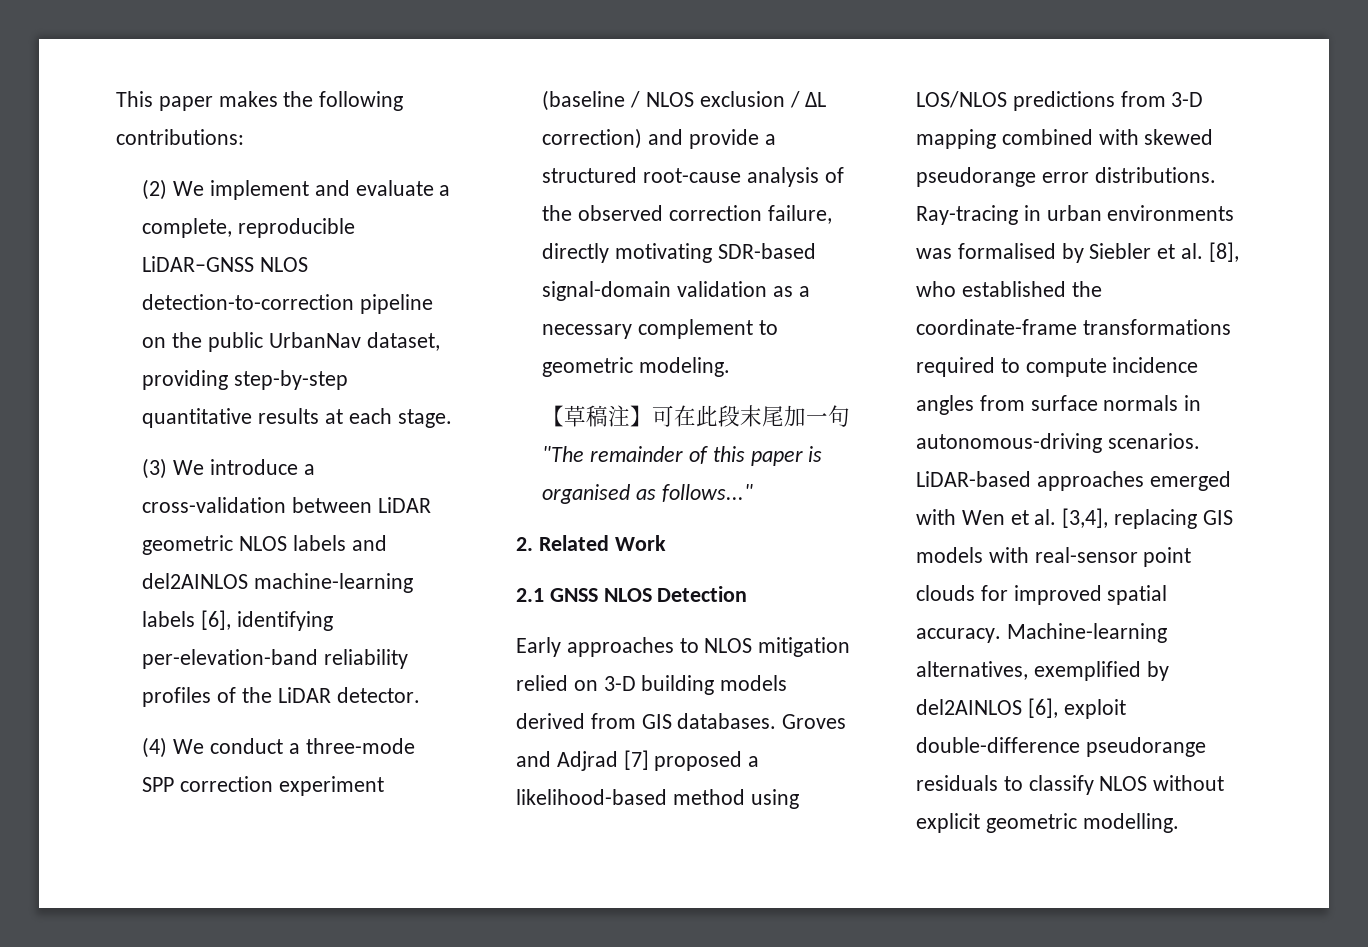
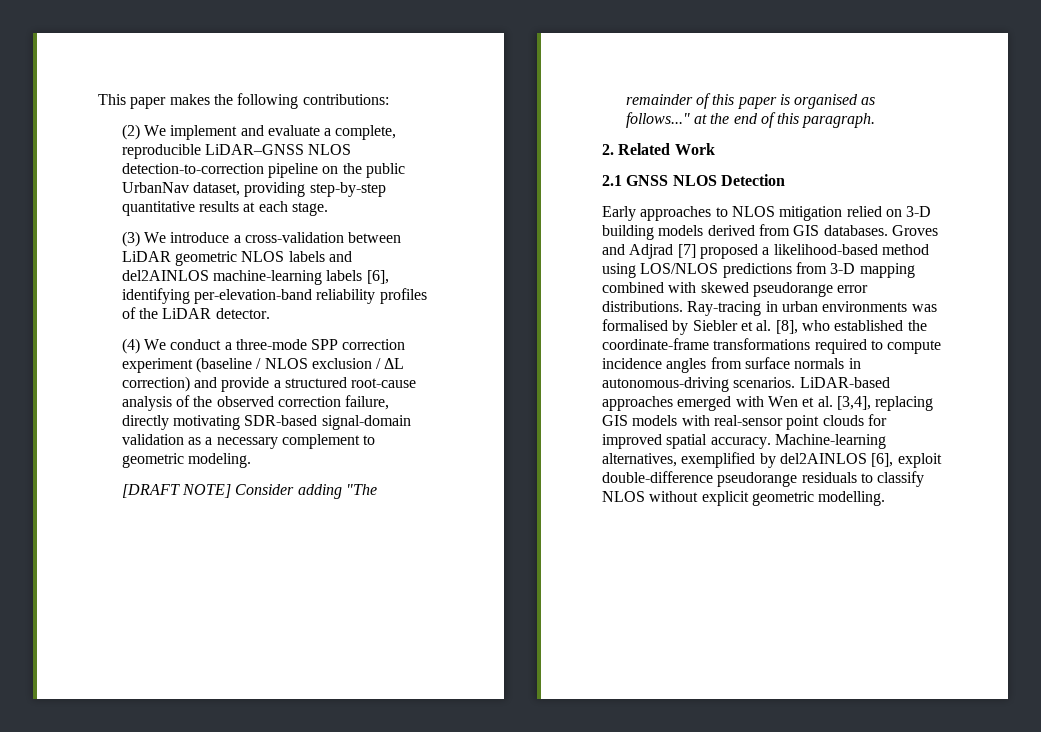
- 【草稿注】可在此段末尾加一句"The remainder of this paper is organised as follows..."
+ [DRAFT NOTE] Consider adding "The remainder of this paper is organised as follows..." at the end of this paragraph.

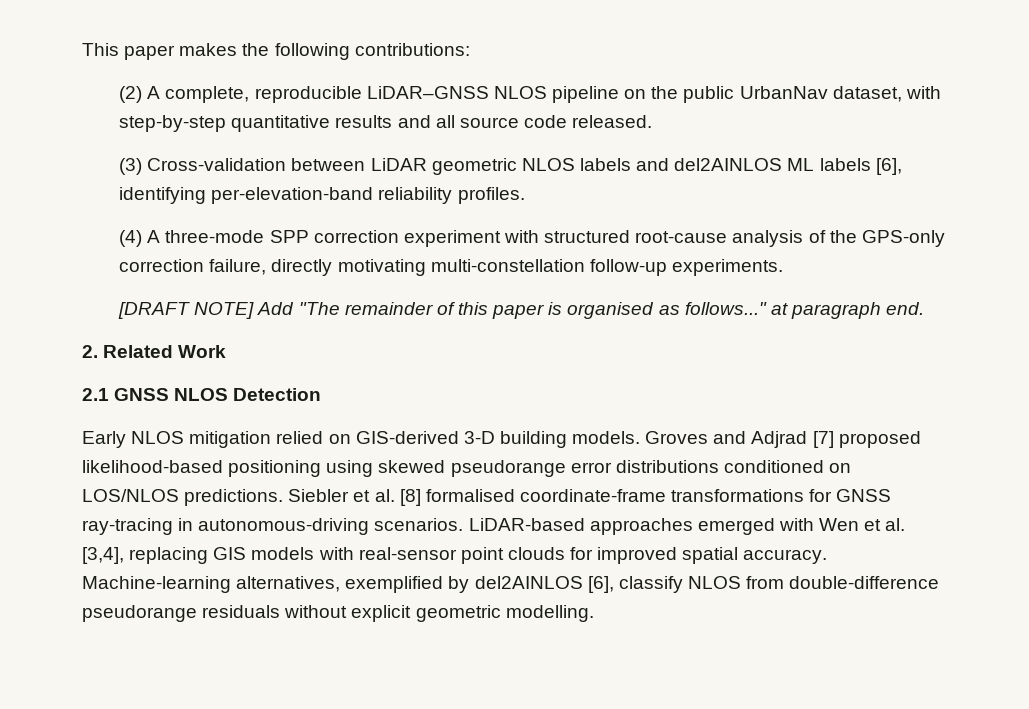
- (2) We implement and evaluate a complete, reproducible LiDAR–GNSS NLOS detection-to-correction pipeline on the public UrbanNav dataset, providing step-by-step quantitative results at each stage.
- (3) We introduce a cross-validation between LiDAR geometric NLOS labels and del2AINLOS machine-learning labels [6], identifying per-elevation-band reliability profiles of the LiDAR detector.
- (4) We conduct a three-mode SPP correction experiment (baseline / NLOS exclusion / ΔL correction) and provide a structured root-cause analysis of the observed correction failure, directly motivating SDR-based signal-domain validation as a necessary complement to geometric modeling.
+ (2) A complete, reproducible LiDAR–GNSS NLOS pipeline on the public UrbanNav dataset, with step-by-step quantitative results and all source code released.
+ (3) Cross-validation between LiDAR geometric NLOS labels and del2AINLOS ML labels [6], identifying per-elevation-band reliability profiles.
+ (4) A three-mode SPP correction experiment with structured root-cause analysis of the GPS-only correction failure, directly motivating multi-constellation follow-up experiments.
- [DRAFT NOTE] Consider adding "The remainder of this paper is organised as follows..." at the end of this paragraph.
+ [DRAFT NOTE] Add "The remainder of this paper is organised as follows..." at paragraph end.
- Early approaches to NLOS mitigation relied on 3-D building models derived from GIS databases.
+ Early NLOS mitigation relied on GIS-derived 3-D building models.
- Groves and Adjrad [7] proposed a likelihood-based method using LOS/NLOS predictions from 3-D mapping combined with skewed pseudorange error distributions. Ray-tracing in urban environments was formalised by Siebler et al. [8], who established the coordinate-frame transformations required to compute incidence angles from surface normals in autonomous-driving scenarios.
+ Groves and Adjrad [7] proposed likelihood-based positioning using skewed pseudorange error distributions conditioned on LOS/NLOS predictions. Siebler et al. [8] formalised coordinate-frame transformations for GNSS ray-tracing in autonomous-driving scenarios.
- Machine-learning alternatives, exemplified by del2AINLOS [6], exploit double-difference pseudorange residuals to classify NLOS without explicit geometric modelling.
+ Machine-learning alternatives, exemplified by del2AINLOS [6], classify NLOS from double-difference pseudorange residuals without explicit geometric modelling.

